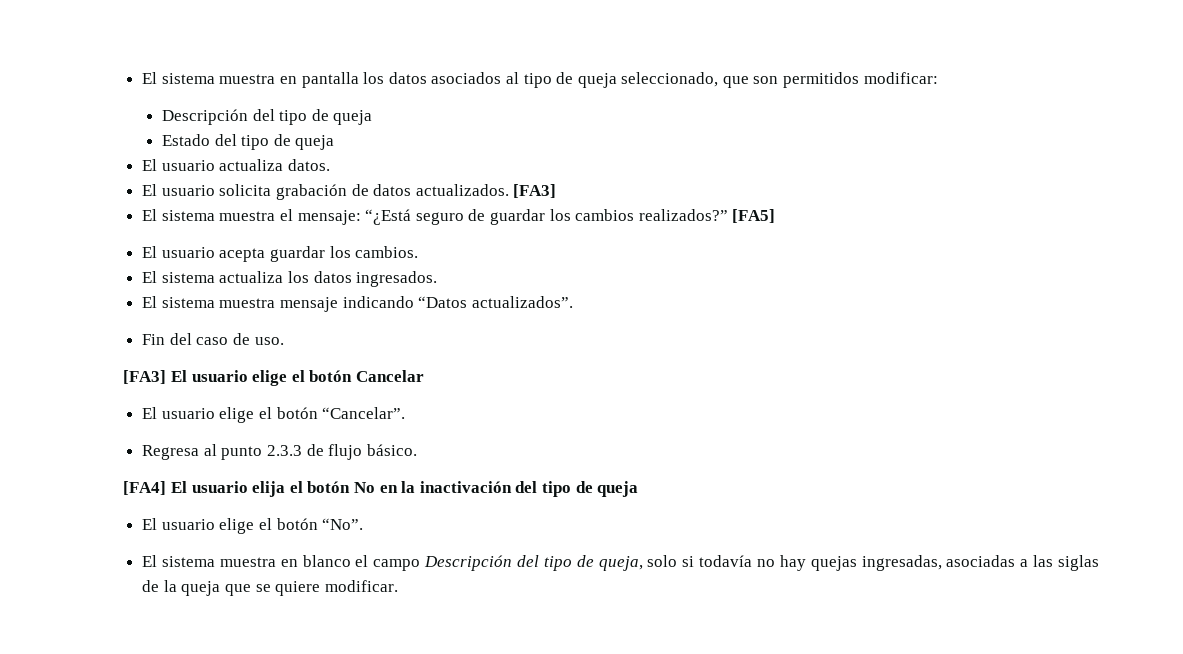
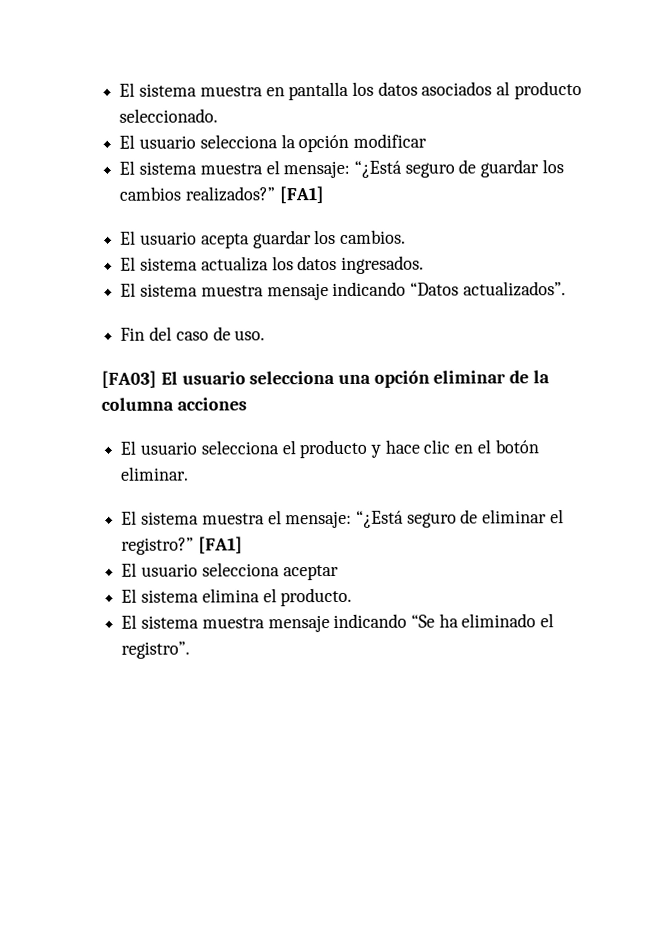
- El sistema muestra en pantalla los datos asociados al tipo de queja seleccionado, que son permitidos modificar:
- Descripción del tipo de queja
- Estado del tipo de queja
- El usuario actualiza datos.
- El usuario solicita grabación de datos actualizados. [FA3]
+ El sistema muestra en pantalla los datos asociados al producto seleccionado.
+ El usuario selecciona la opción modificar
- El sistema muestra el mensaje: “¿Está seguro de guardar los cambios realizados?” [FA5]
+ El sistema muestra el mensaje: “¿Está seguro de guardar los cambios realizados?” [FA1]
- [FA3] El usuario elige el botón Cancelar
- El usuario elige el botón “Cancelar”.
- Regresa al punto 2.3.3 de flujo básico.
- [FA4] El usuario elija el botón No en la inactivación del tipo de queja
- El usuario elige el botón “No”.
- El sistema muestra en blanco el campo Descripción del tipo de queja, solo si todavía no hay quejas ingresadas, asociadas a las siglas de la queja que se quiere modificar.
+ [FA03] El usuario selecciona una opción eliminar de la columna acciones
+ El usuario selecciona el producto y hace clic en el botón eliminar.
+ El sistema muestra el mensaje: “¿Está seguro de eliminar el registro?” [FA1]
+ El usuario selecciona aceptar
+ El sistema elimina el producto.
+ El sistema muestra mensaje indicando “Se ha eliminado el registro”.

